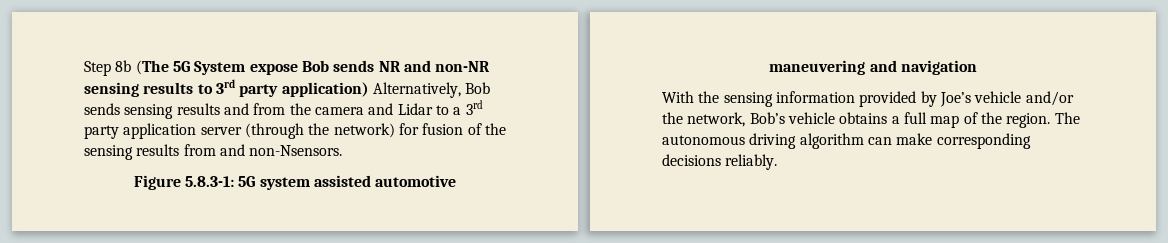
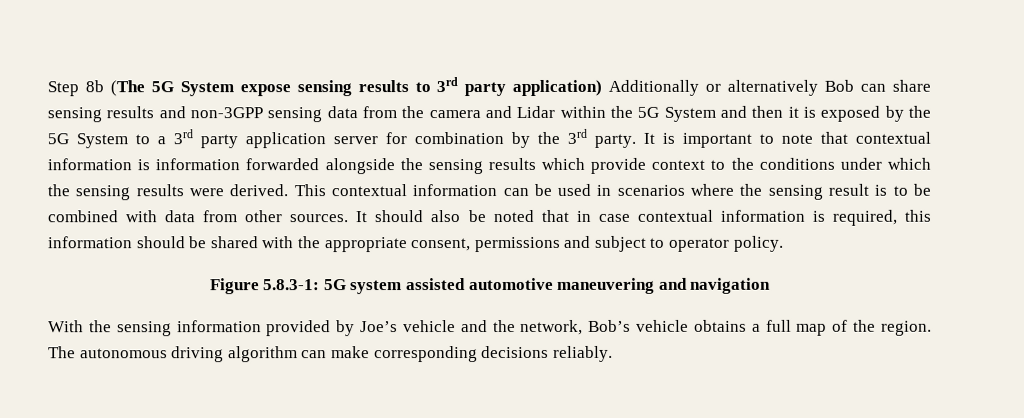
- Step 8b (The 5G System expose Bob sends NR and non-NR sensing results to 3rd party application) Alternatively, Bob sends sensing results and from the camera and Lidar to a 3rd party application server (through the network) for fusion of the sensing results from and non-Nsensors.
+ Step 8b (The 5G System expose sensing results to 3rd party application) Additionally or alternatively Bob can share sensing results and non-3GPP sensing data from the camera and Lidar within the 5G System and then it is exposed by the 5G System to a 3rd party application server for combination by the 3rd party. It is important to note that contextual information is information forwarded alongside the sensing results which provide context to the conditions under which the sensing results were derived. This contextual information can be used in scenarios where the sensing result is to be combined with data from other sources. It should also be noted that in case contextual information is required, this information should be shared with the appropriate consent, permissions and subject to operator policy.
- With the sensing information provided by Joe’s vehicle and/or the network, Bob’s vehicle obtains a full map of the region.
+ With the sensing information provided by Joe’s vehicle and the network, Bob’s vehicle obtains a full map of the region.

